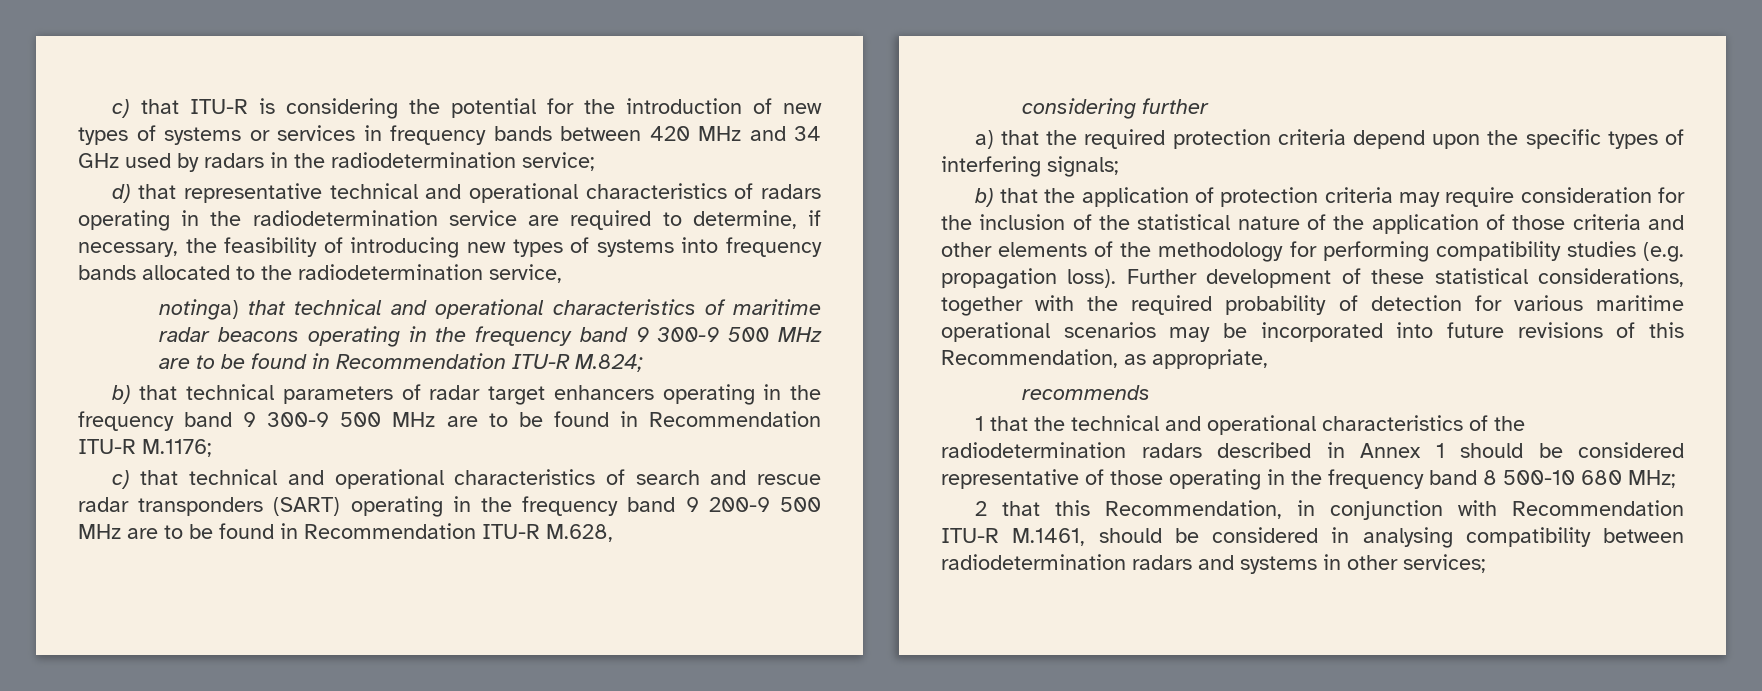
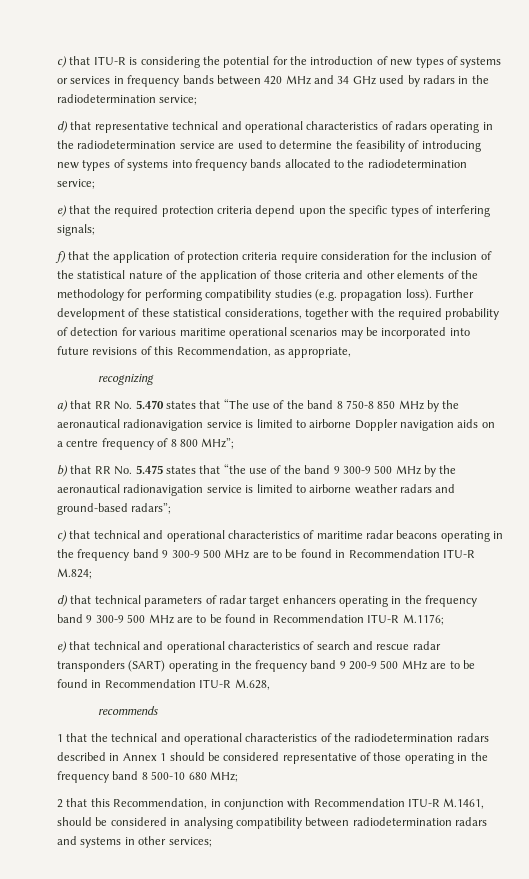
- d) that representative technical and operational characteristics of radars operating in the radiodetermination service are required to determine, if necessary, the feasibility of introducing new types of systems into frequency bands allocated to the radiodetermination service,
- notinga) that technical and operational characteristics of maritime radar beacons operating in the frequency band 9 300-9 500 MHz are to be found in Recommendation ITU-R M.824;
- b) that technical parameters of radar target enhancers operating in the frequency band 9 300-9 500 MHz are to be found in Recommendation ITU-R M.1176;
- c) that technical and operational characteristics of search and rescue radar transponders (SART) operating in the frequency band 9 200-9 500 MHz are to be found in Recommendation ITU-R M.628,
- considering further
- a) that the required protection criteria depend upon the specific types of interfering signals;
+ d) that representative technical and operational characteristics of radars operating in the radiodetermination service are used to determine the feasibility of introducing new types of systems into frequency bands allocated to the radiodetermination service;
+ e) that the required protection criteria depend upon the specific types of interfering signals;
- b) that the application of protection criteria may require consideration for the inclusion of the statistical nature of the application of those criteria and other elements of the methodology for performing compatibility studies (e.g. propagation loss).
+ f) that the application of protection criteria require consideration for the inclusion of the statistical nature of the application of those criteria and other elements of the methodology for performing compatibility studies (e.g. propagation loss).
+ recognizing
+ a) that RR No. 5.470 states that “The use of the band 8 750-8 850 MHz by the aeronautical radionavigation service is limited to airborne Doppler navigation aids on a centre frequency of 8 800 MHz”;
+ b) that RR No. 5.475 states that “the use of the band 9 300-9 500 MHz by the aeronautical radionavigation service is limited to airborne weather radars and ground-based radars”;
+ c) that technical and operational characteristics of maritime radar beacons operating in the frequency band 9 300-9 500 MHz are to be found in Recommendation ITU-R M.824;
+ d) that technical parameters of radar target enhancers operating in the frequency band 9 300-9 500 MHz are to be found in Recommendation ITU-R M.1176;
+ e) that technical and operational characteristics of search and rescue radar transponders (SART) operating in the frequency band 9 200-9 500 MHz are to be found in Recommendation ITU-R M.628,

